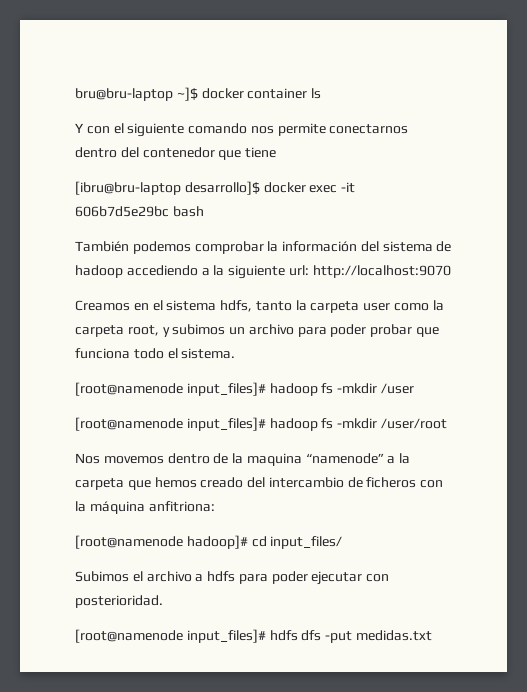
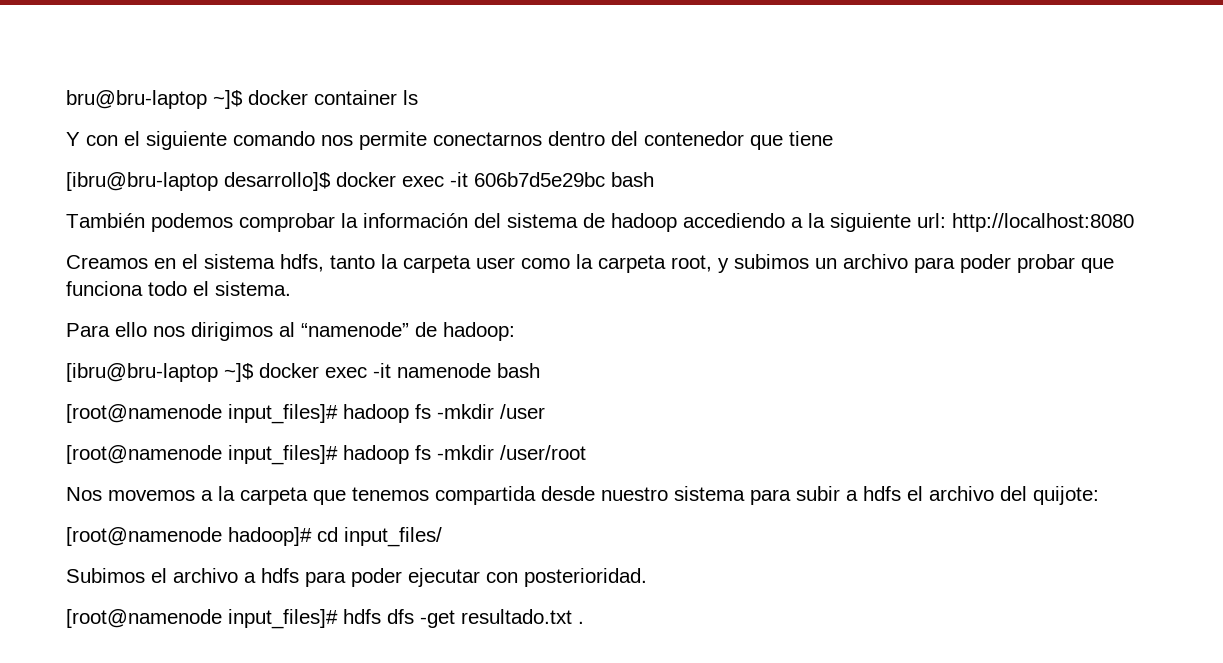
- También podemos comprobar la información del sistema de hadoop accediendo a la siguiente url: http://localhost:9070
+ También podemos comprobar la información del sistema de hadoop accediendo a la siguiente url: http://localhost:8080
+ Para ello nos dirigimos al “namenode” de hadoop:
+ [ibru@bru-laptop ~]$ docker exec -it namenode bash
- Nos movemos dentro de la maquina “namenode” a la carpeta que hemos creado del intercambio de ficheros con la máquina anfitriona:
+ Nos movemos a la carpeta que tenemos compartida desde nuestro sistema para subir a hdfs el archivo del quijote:
- [root@namenode input_files]# hdfs dfs -put medidas.txt
+ [root@namenode input_files]# hdfs dfs -get resultado.txt .

